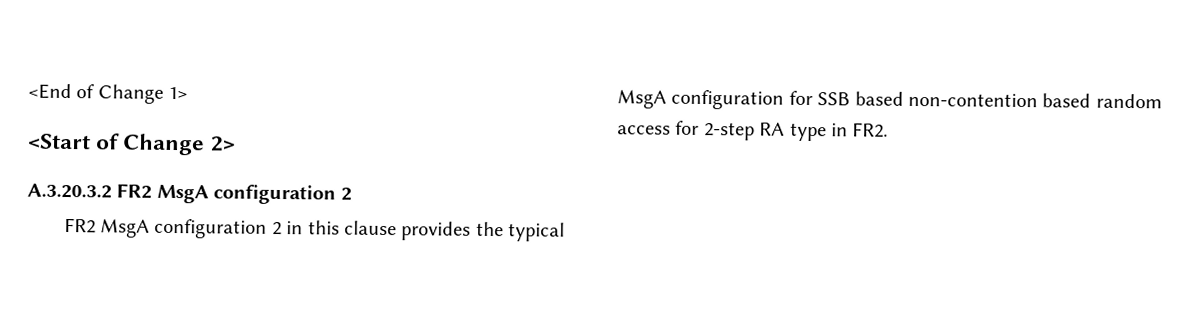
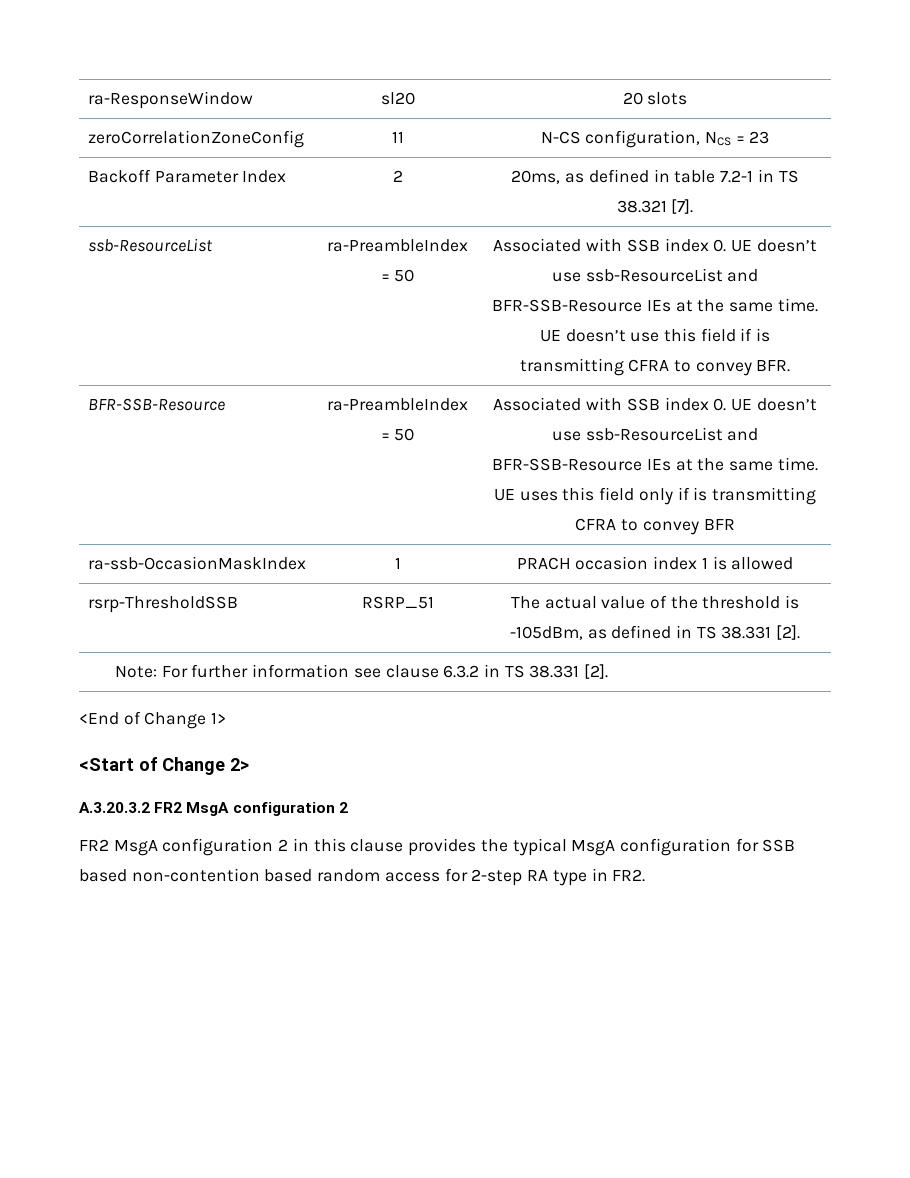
+ ra-ResponseWindow | sl20 | 20 slots
+ zeroCorrelationZoneConfig | 11 | N-CS configuration, NCS = 23
+ Backoff Parameter Index | 2 | 20ms, as defined in table 7.2-1 in TS 38.321 [7].
+ ssb-ResourceList | ra-PreambleIndex = 50 | Associated with SSB index 0. UE doesn’t use ssb-ResourceList and BFR-SSB-Resource IEs at the same time. UE doesn’t use this field if is transmitting CFRA to convey BFR.
+ BFR-SSB-Resource | ra-PreambleIndex = 50 | Associated with SSB index 0. UE doesn’t use ssb-ResourceList and BFR-SSB-Resource IEs at the same time. UE uses this field only if is transmitting CFRA to convey BFR
+ ra-ssb-OccasionMaskIndex | 1 | PRACH occasion index 1 is allowed
+ rsrp-ThresholdSSB | RSRP_51 | The actual value of the threshold is -105dBm, as defined in TS 38.331 [2].
+ Note: For further information see clause 6.3.2 in TS 38.331 [2].

